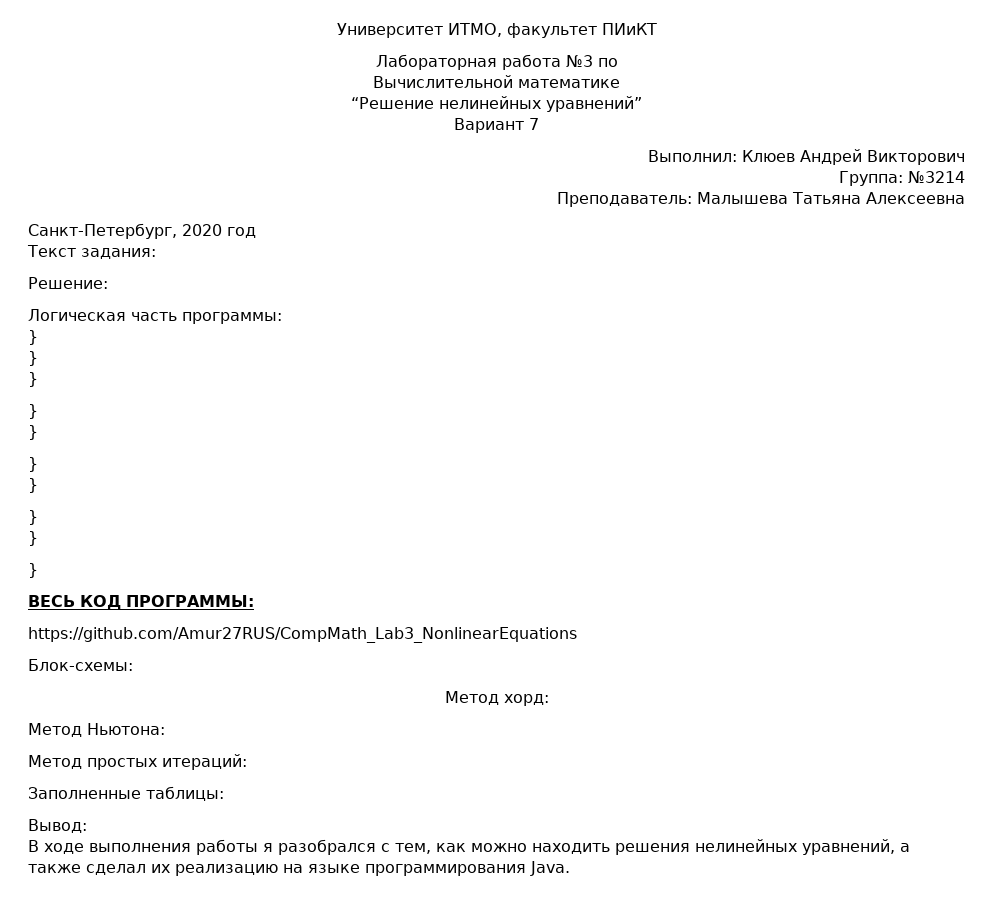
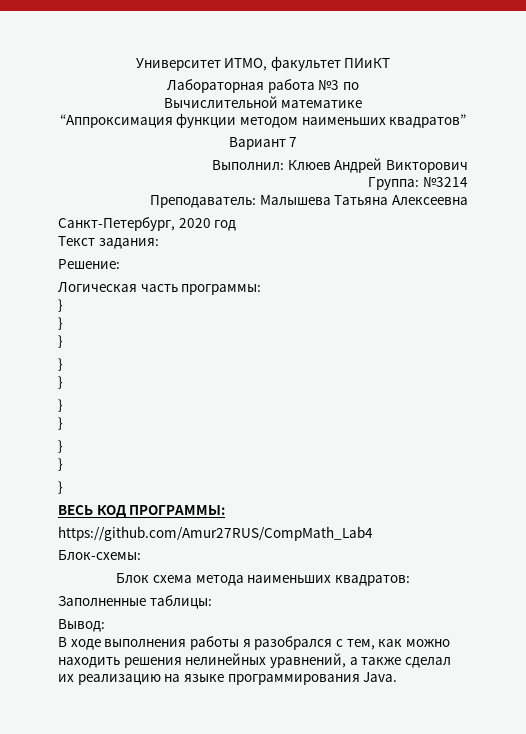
- “Решение нелинейных уравнений”
+ “Аппроксимация функции методом наименьших квадратов”
- https://github.com/Amur27RUS/CompMath_Lab3_NonlinearEquations
+ https://github.com/Amur27RUS/CompMath_Lab4
- Метод хорд:
- Метод Ньютона:
- Метод простых итераций:
+ Блок схема метода наименьших квадратов:

